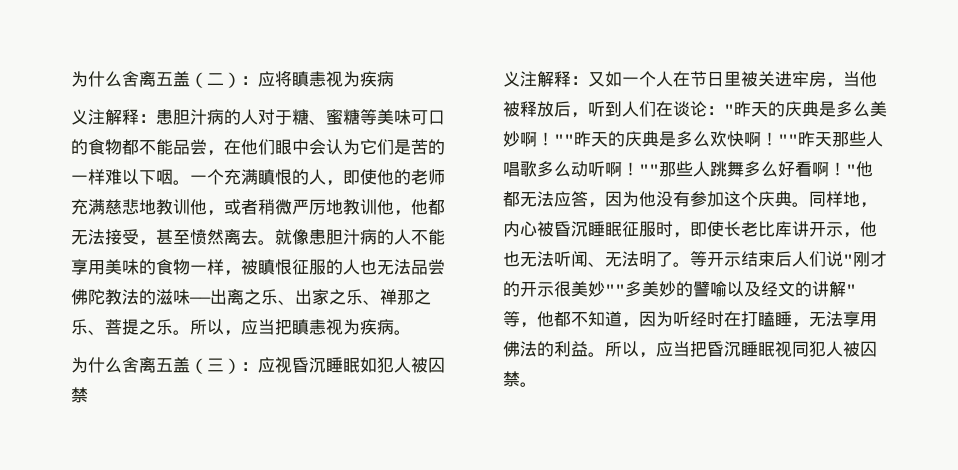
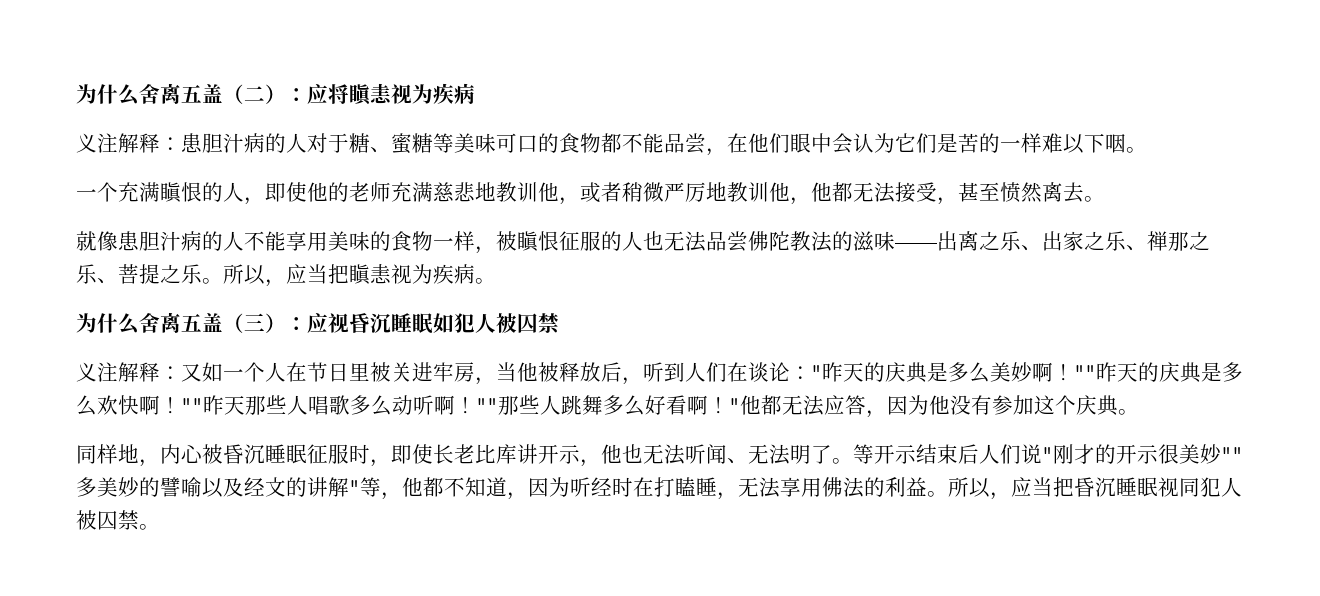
- 患胆汁病的人对于糖、蜜糖等美味可口的食物都不能品尝，在他们眼中会认为它们是苦的一样难以下咽。一个充满瞋恨的人，即使他的老师充满慈悲地教训他，或者稍微严厉地教训他，他都无法接受，甚至愤然离去。就像患胆汁病的人不能享用美味的食物一样，被瞋恨征服的人也无法品尝佛陀教法的滋味——出离之乐、出家之乐、禅那之乐、菩提之乐。
+ 患胆汁病的人对于糖、蜜糖等美味可口的食物都不能品尝，在他们眼中会认为它们是苦的一样难以下咽。
+ 一个充满瞋恨的人，即使他的老师充满慈悲地教训他，或者稍微严厉地教训他，他都无法接受，甚至愤然离去。
+ 就像患胆汁病的人不能享用美味的食物一样，被瞋恨征服的人也无法品尝佛陀教法的滋味——出离之乐、出家之乐、禅那之乐、菩提之乐。
- "他都无法应答，因为他没有参加这个庆典。同样地，内心被昏沉睡眠征服时，即使长老比库讲开示，他也无法听闻、无法明了。
+ "他都无法应答，因为他没有参加这个庆典。
+ 同样地，内心被昏沉睡眠征服时，即使长老比库讲开示，他也无法听闻、无法明了。

